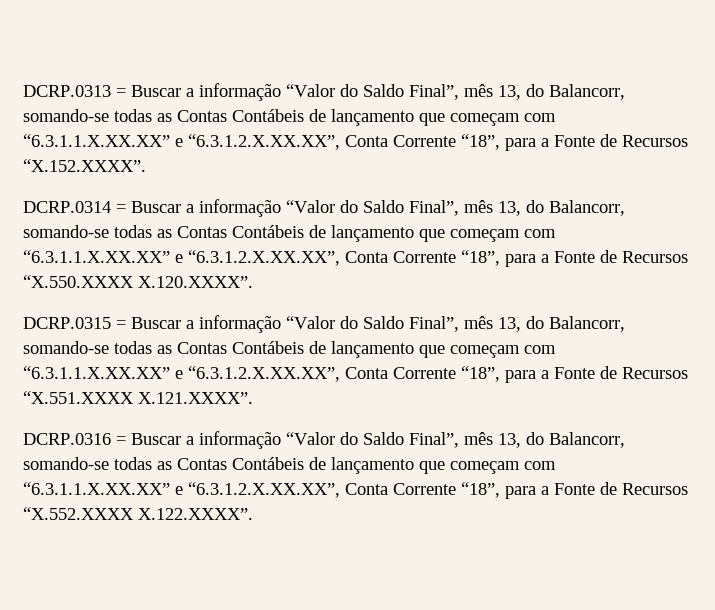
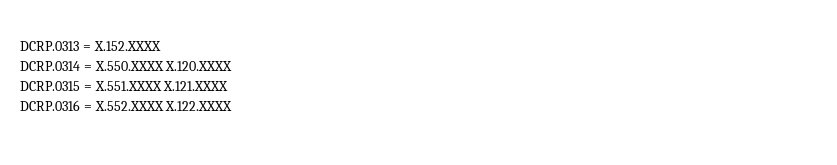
- DCRP.0313 = Buscar a informação “Valor do Saldo Final”, mês 13, do Balancorr, somando-se todas as Contas Contábeis de lançamento que começam com “6.3.1.1.X.XX.XX” e “6.3.1.2.X.XX.XX”, Conta Corrente “18”, para a Fonte de Recursos “X.152.XXXX”.
- DCRP.0314 = Buscar a informação “Valor do Saldo Final”, mês 13, do Balancorr, somando-se todas as Contas Contábeis de lançamento que começam com “6.3.1.1.X.XX.XX” e “6.3.1.2.X.XX.XX”, Conta Corrente “18”, para a Fonte de Recursos “X.550.XXXX X.120.XXXX”.
- DCRP.0315 = Buscar a informação “Valor do Saldo Final”, mês 13, do Balancorr, somando-se todas as Contas Contábeis de lançamento que começam com “6.3.1.1.X.XX.XX” e “6.3.1.2.X.XX.XX”, Conta Corrente “18”, para a Fonte de Recursos “X.551.XXXX X.121.XXXX”.
- DCRP.0316 = Buscar a informação “Valor do Saldo Final”, mês 13, do Balancorr, somando-se todas as Contas Contábeis de lançamento que começam com “6.3.1.1.X.XX.XX” e “6.3.1.2.X.XX.XX”, Conta Corrente “18”, para a Fonte de Recursos “X.552.XXXX X.122.XXXX”.
+ DCRP.0313 = X.152.XXXX
+ DCRP.0314 = X.550.XXXX X.120.XXXX
+ DCRP.0315 = X.551.XXXX X.121.XXXX
+ DCRP.0316 = X.552.XXXX X.122.XXXX

